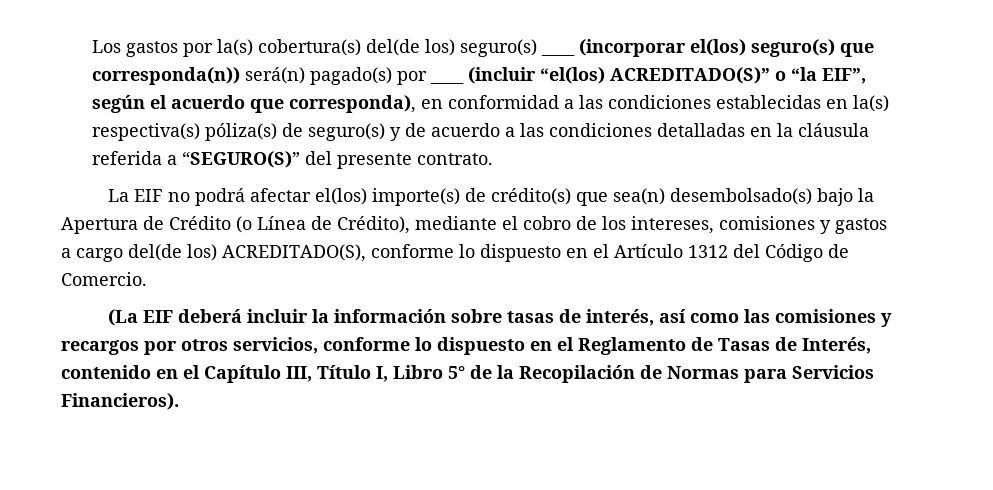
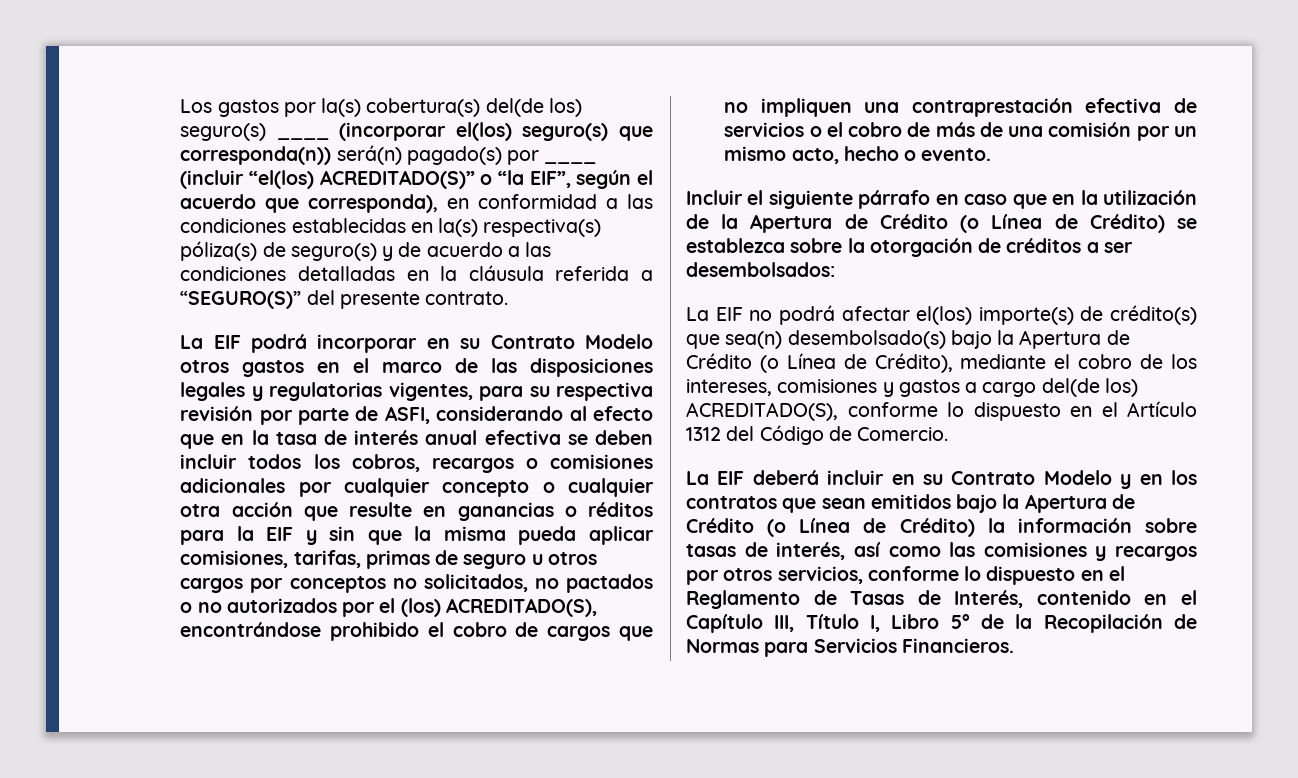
+ La EIF podrá incorporar en su Contrato Modelo otros gastos en el marco de las disposiciones legales y regulatorias vigentes, para su respectiva revisión por parte de ASFI, considerando al efecto que en la tasa de interés anual efectiva se deben incluir todos los cobros, recargos o comisiones adicionales por cualquier concepto o cualquier otra acción que resulte en ganancias o réditos para la EIF y sin que la misma pueda aplicar comisiones, tarifas, primas de seguro u otros cargos por conceptos no solicitados, no pactados o no autorizados por el (los) ACREDITADO(S), encontrándose prohibido el cobro de cargos que no impliquen una contraprestación efectiva de servicios o el cobro de más de una comisión por un mismo acto, hecho o evento.
+ Incluir el siguiente párrafo en caso que en la utilización de la Apertura de Crédito (o Línea de Crédito) se establezca sobre la otorgación de créditos a ser desembolsados:
- (La EIF deberá incluir la información sobre tasas de interés, así como las comisiones y recargos por otros servicios, conforme lo dispuesto en el Reglamento de Tasas de Interés, contenido en el Capítulo III, Título I, Libro 5° de la Recopilación de Normas para Servicios Financieros).
+ La EIF deberá incluir en su Contrato Modelo y en los contratos que sean emitidos bajo la Apertura de Crédito (o Línea de Crédito) la información sobre tasas de interés, así como las comisiones y recargos por otros servicios, conforme lo dispuesto en el Reglamento de Tasas de Interés, contenido en el Capítulo III, Título I, Libro 5° de la Recopilación de Normas para Servicios Financieros.

